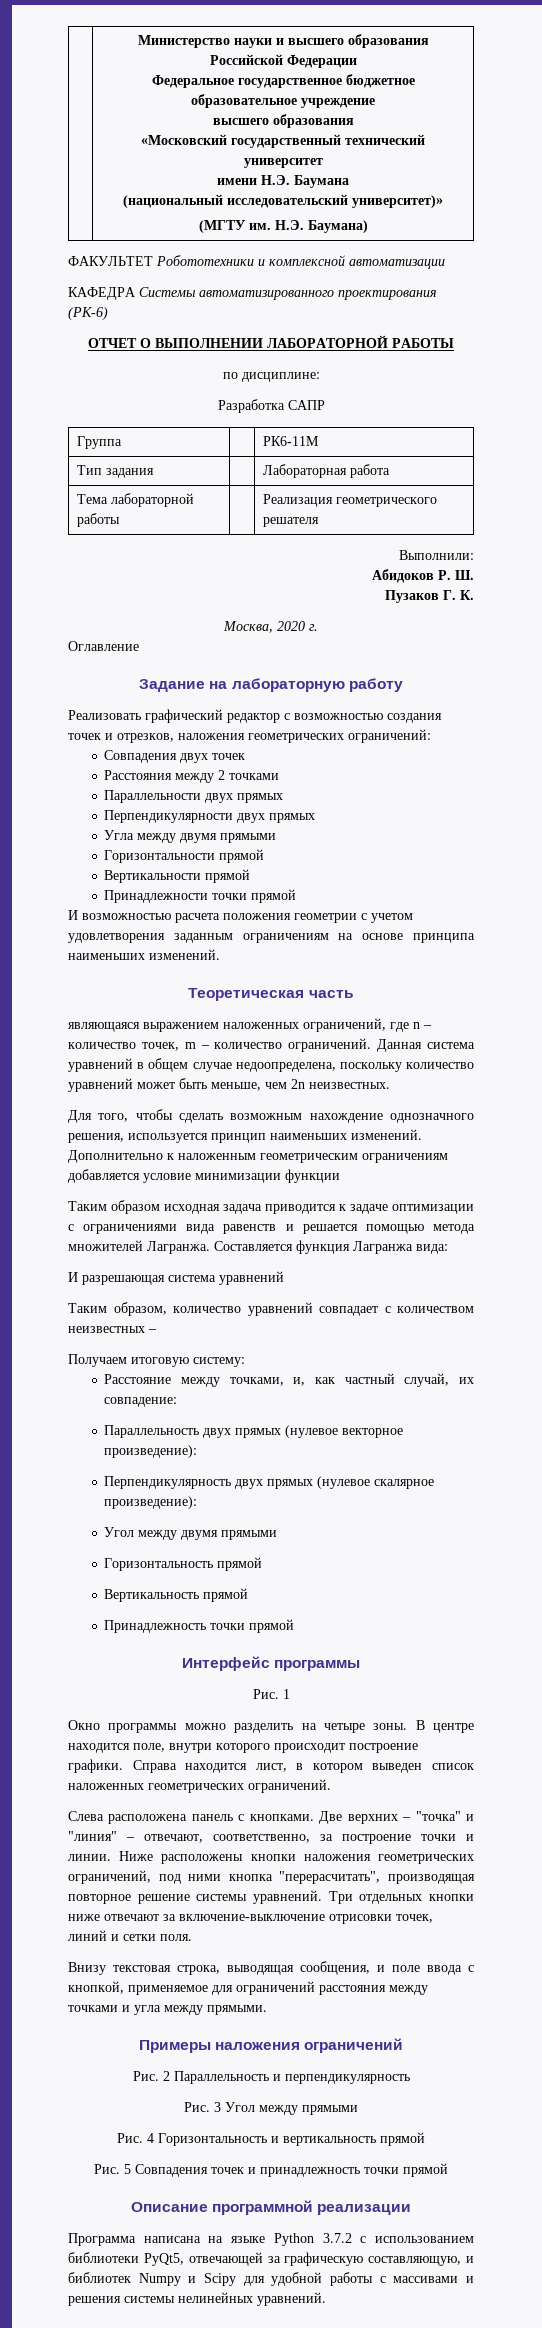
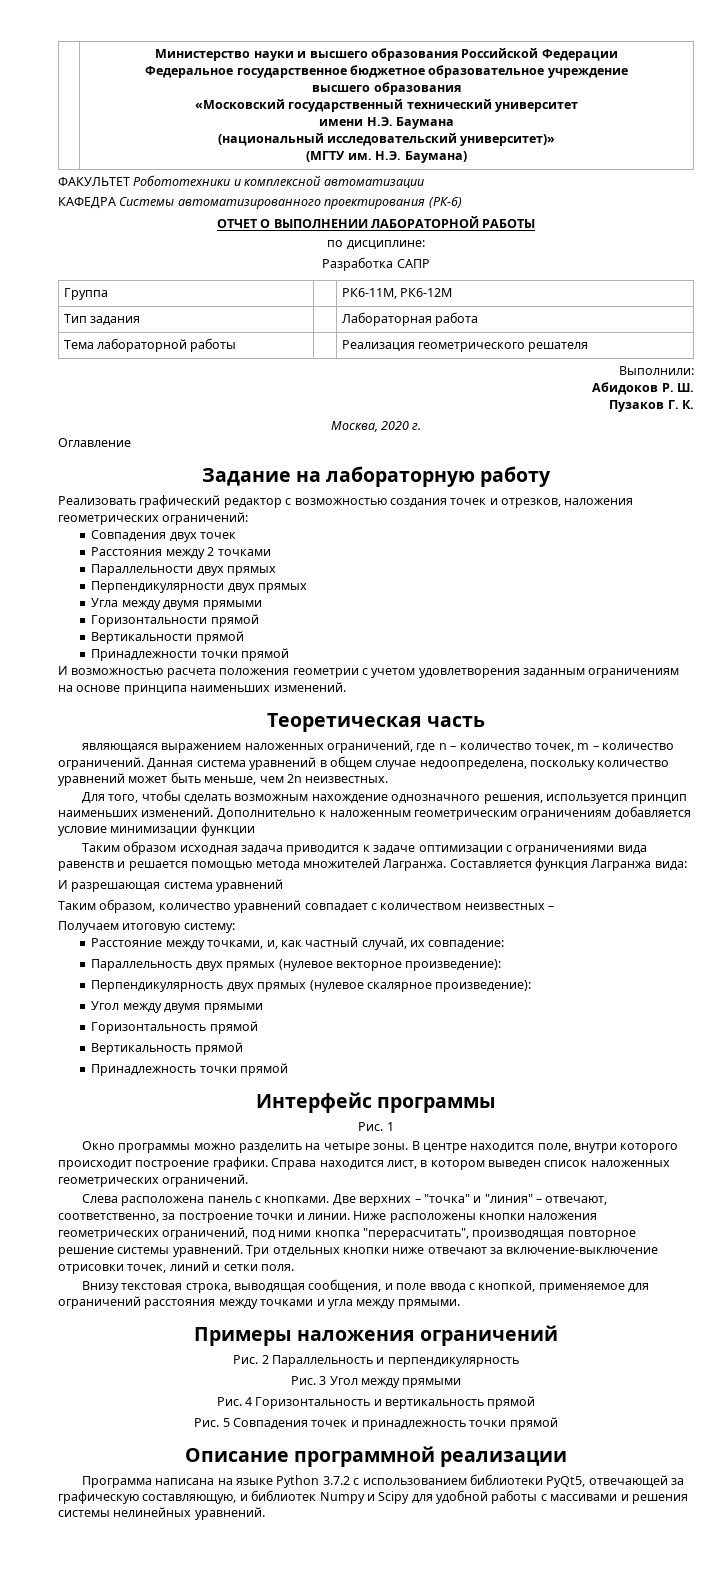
- Группа | | РК6-11М
+ Группа | | РК6-11М, РК6-12М

